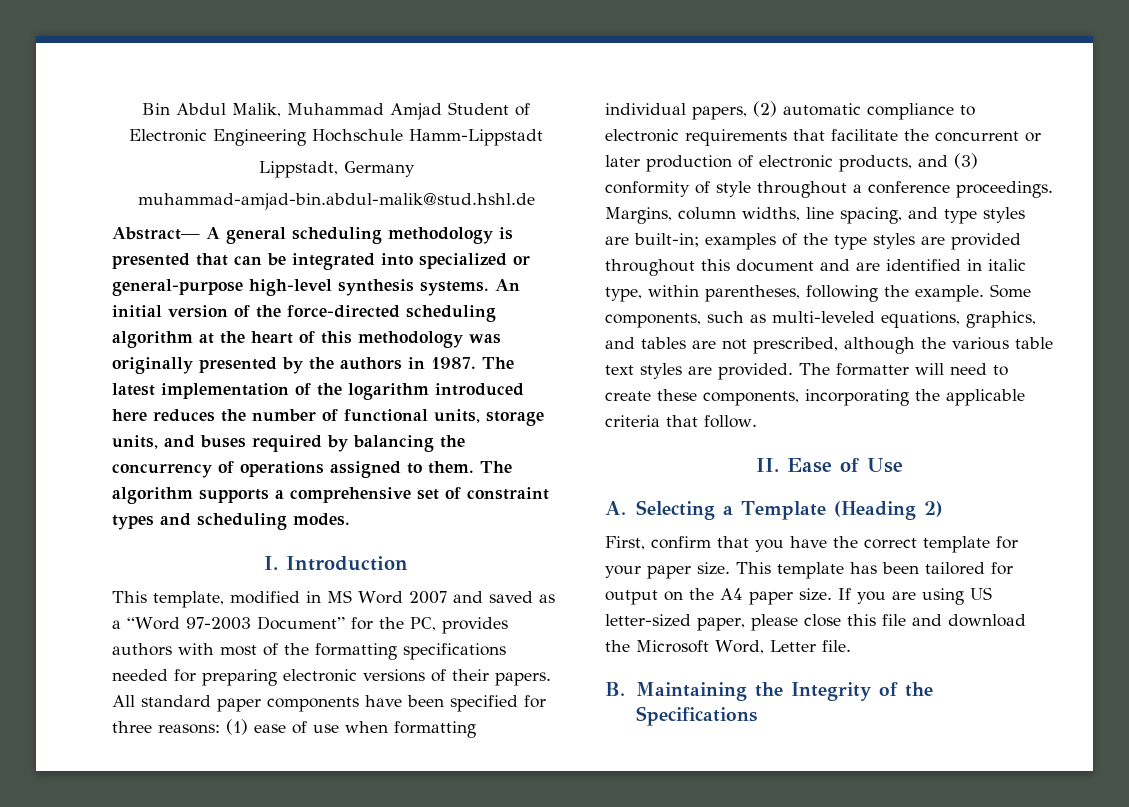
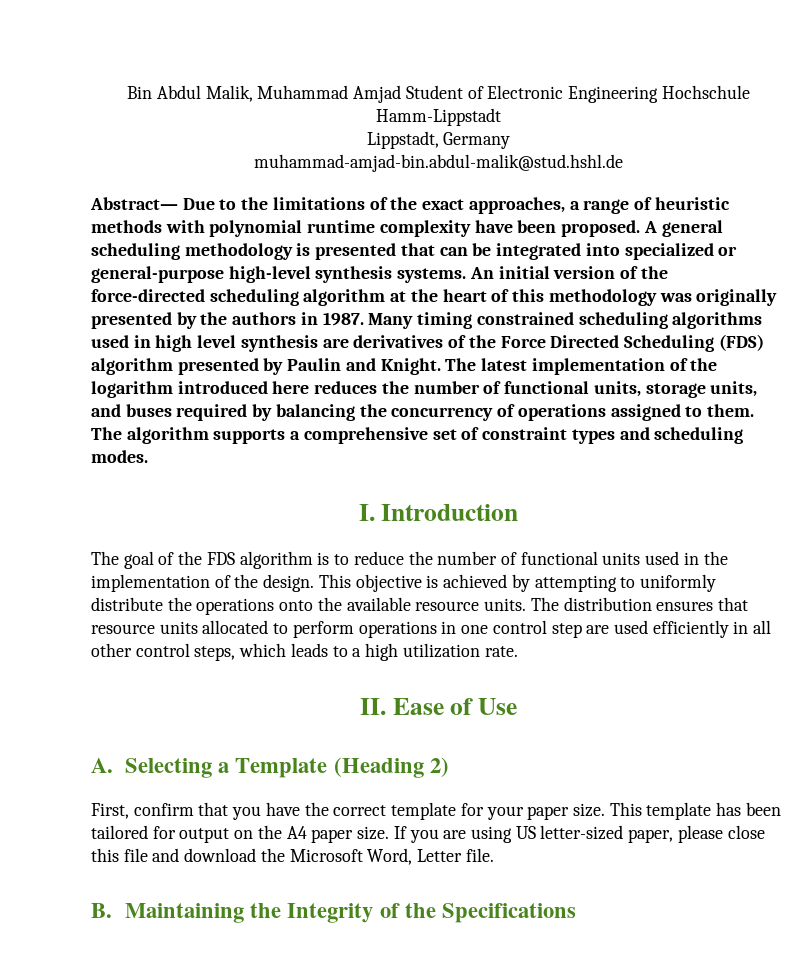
- Abstract— A general scheduling methodology is presented that can be integrated into specialized or general-purpose high-level synthesis systems.
+ Abstract— Due to the limitations of the exact approaches, a range of heuristic methods with polynomial runtime complexity have been proposed. A general scheduling methodology is presented that can be integrated into specialized or general-purpose high-level synthesis systems.
+ Many timing constrained scheduling algorithms used in high level synthesis are derivatives of the Force Directed Scheduling (FDS) algorithm presented by Paulin and Knight.
- This template, modified in MS Word 2007 and saved as a “Word 97-2003 Document” for the PC, provides authors with most of the formatting specifications needed for preparing electronic versions of their papers. All standard paper components have been specified for three reasons: (1) ease of use when formatting individual papers, (2) automatic compliance to electronic requirements that facilitate the concurrent or later production of electronic products, and (3) conformity of style throughout a conference proceedings. Margins, column widths, line spacing, and type styles are built-in; examples of the type styles are provided throughout this document and are identified in italic type, within parentheses, following the example. Some components, such as multi-leveled equations, graphics, and tables are not prescribed, although the various table text styles are provided. The formatter will need to create these components, incorporating the applicable criteria that follow.
+ The goal of the FDS algorithm is to reduce the number of functional units used in the implementation of the design. This objective is achieved by attempting to uniformly distribute the operations onto the available resource units. The distribution ensures that resource units allocated to perform operations in one control step are used efficiently in all other control steps, which leads to a high utilization rate.

